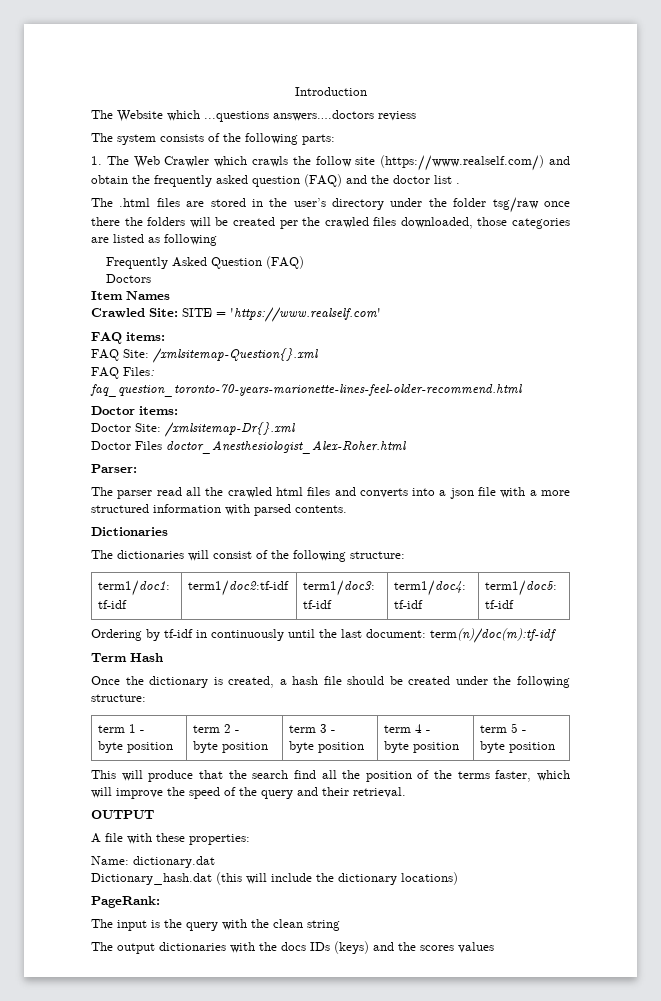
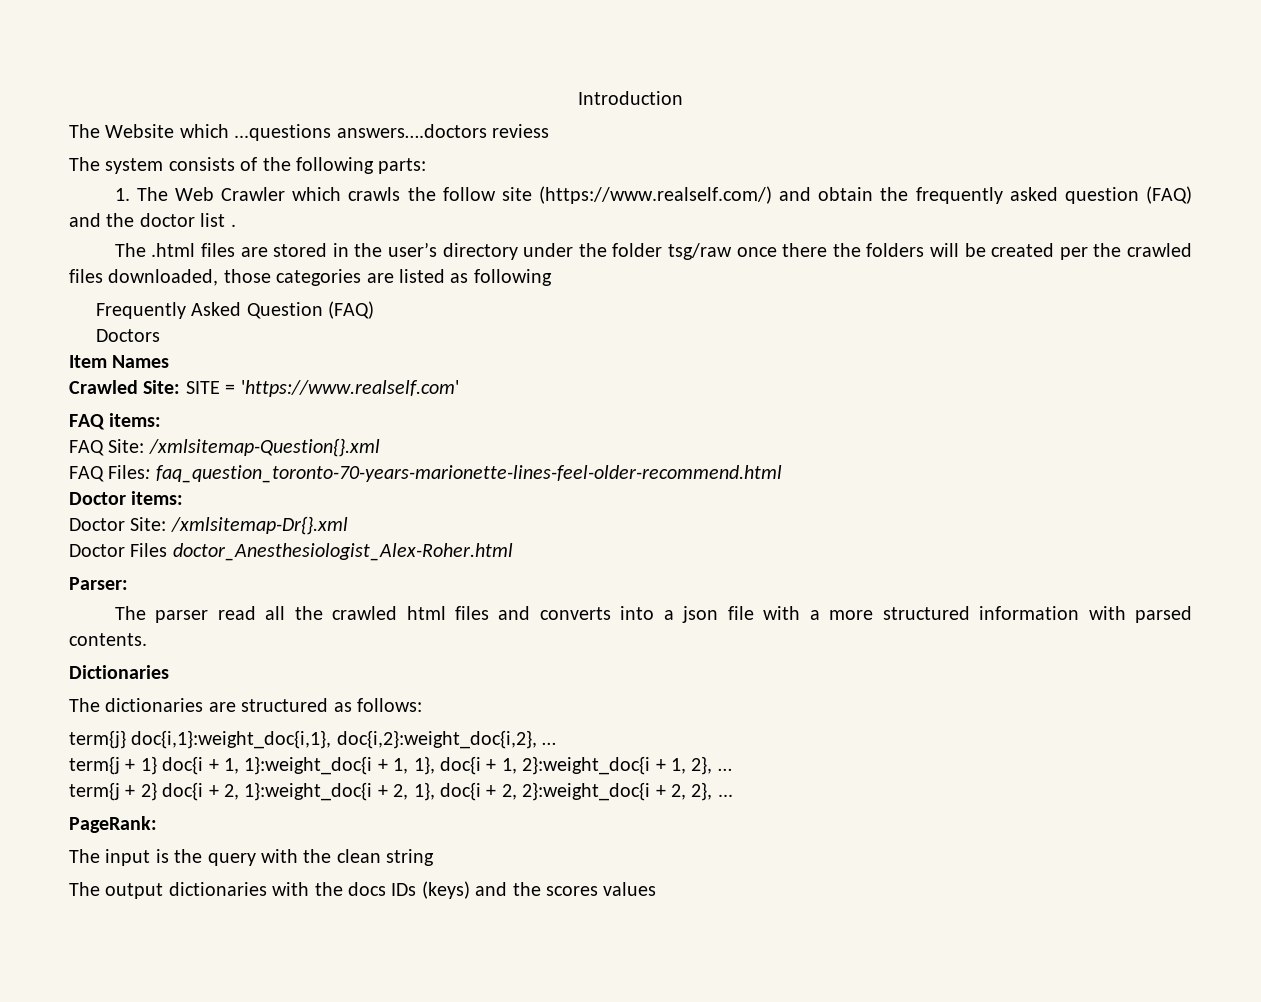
- The dictionaries will consist of the following structure:
- term1/doc1: tf-idf | term1/doc2:tf-idf | term1/doc3: tf-idf | term1/doc4: tf-idf | term1/doc5: tf-idf
- Ordering by tf-idf in continuously until the last document: term(n)/doc(m):tf-idf
- Term Hash
- Once the dictionary is created, a hash file should be created under the following structure:
- term 1 -
- byte position | term 2 -
- byte position | term 3 -
- byte position | term 4 -
- byte position | term 5 -
- byte position
- This will produce that the search find all the position of the terms faster, which will improve the speed of the query and their retrieval.
- OUTPUT
- A file with these properties:
- Name: dictionary.dat
- Dictionary_hash.dat (this will include the dictionary locations)
+ The dictionaries are structured as follows:
+ term{j} doc{i,1}:weight_doc{i,1}, doc{i,2}:weight_doc{i,2}, …
+ term{j + 1} doc{i + 1, 1}:weight_doc{i + 1, 1}, doc{i + 1, 2}:weight_doc{i + 1, 2}, …
+ term{j + 2} doc{i + 2, 1}:weight_doc{i + 2, 1}, doc{i + 2, 2}:weight_doc{i + 2, 2}, ...

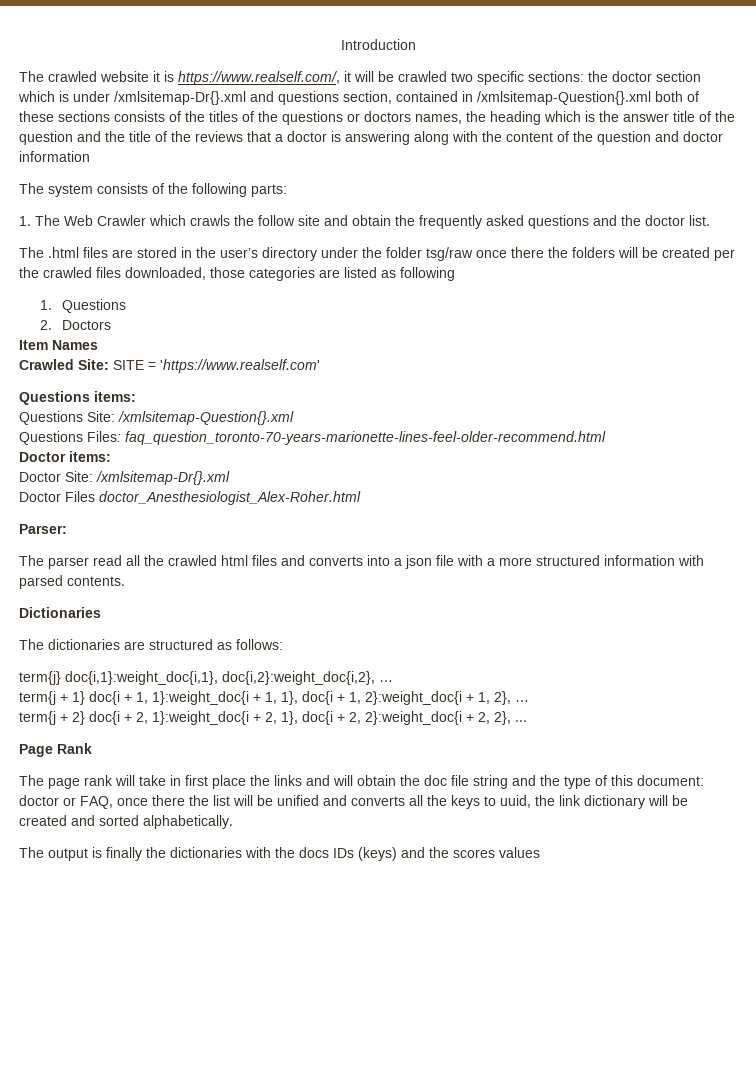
- The Website which ...questions answers….doctors reviess
+ The crawled website it is https://www.realself.com/, it will be crawled two specific sections: the doctor section which is under /xmlsitemap-Dr{}.xml and questions section, contained in /xmlsitemap-Question{}.xml both of these sections consists of the titles of the questions or doctors names, the heading which is the answer title of the question and the title of the reviews that a doctor is answering along with the content of the question and doctor information
- 1. The Web Crawler which crawls the follow site (https://www.realself.com/) and obtain the frequently asked question (FAQ) and the doctor list .
+ 1. The Web Crawler which crawls the follow site and obtain the frequently asked questions and the doctor list.
- Frequently Asked Question (FAQ)
- Doctors
+ 1. Questions
+ 2. Doctors
- FAQ items:
- FAQ Site: /xmlsitemap-Question{}.xml
+ Questions items:
+ Questions Site: /xmlsitemap-Question{}.xml
- FAQ Files: faq_question_toronto-70-years-marionette-lines-feel-older-recommend.html
+ Questions Files: faq_question_toronto-70-years-marionette-lines-feel-older-recommend.html
- PageRank:
- The input is the query with the clean string
+ Page Rank
+ The page rank will take in first place the links and will obtain the doc file string and the type of this document: doctor or FAQ, once there the list will be unified and converts all the keys to uuid, the link dictionary will be created and sorted alphabetically.
- The output dictionaries with the docs IDs (keys) and the scores values
+ The output is finally the dictionaries with the docs IDs (keys) and the scores values

